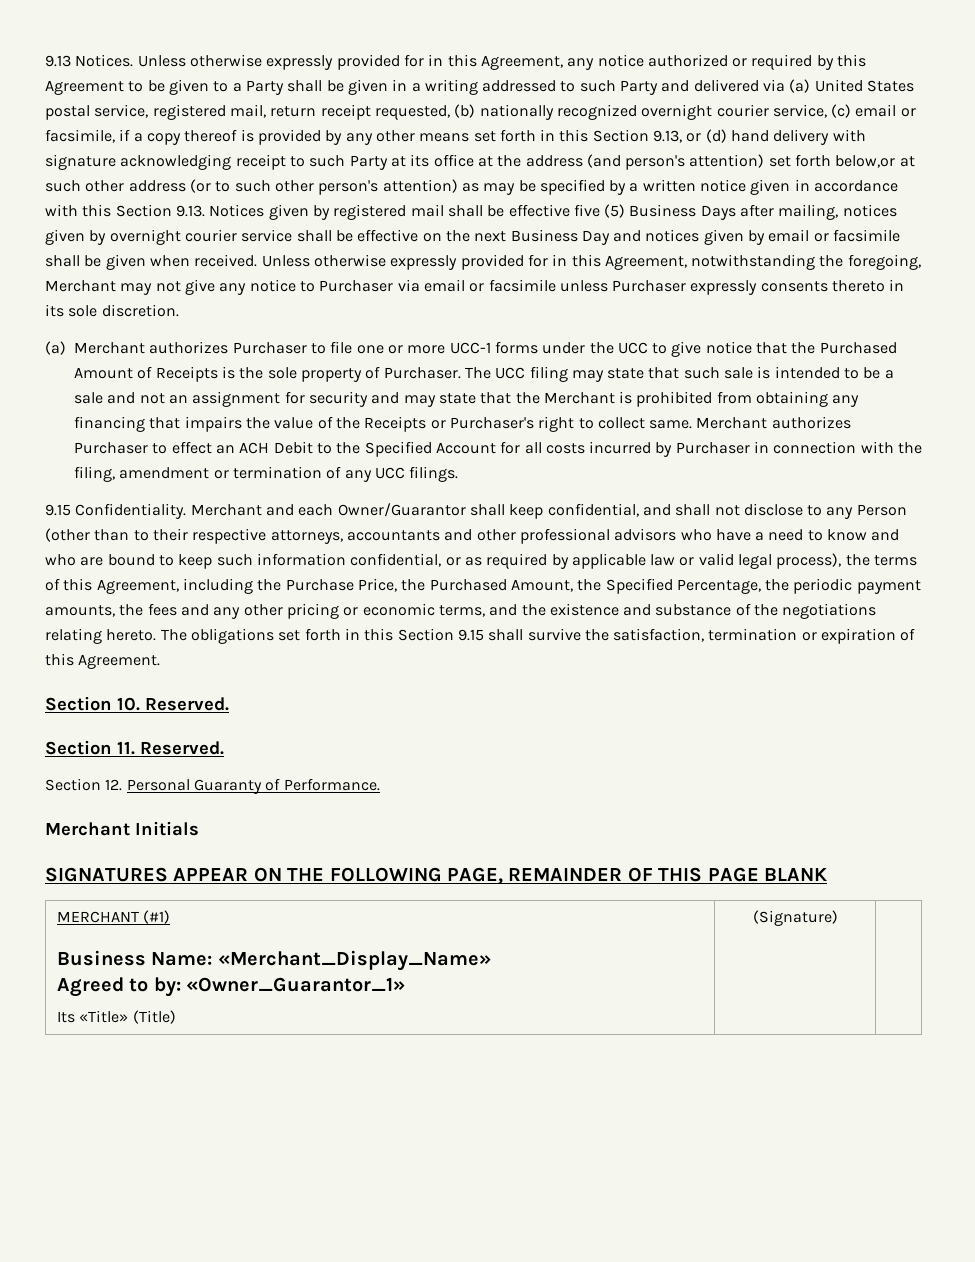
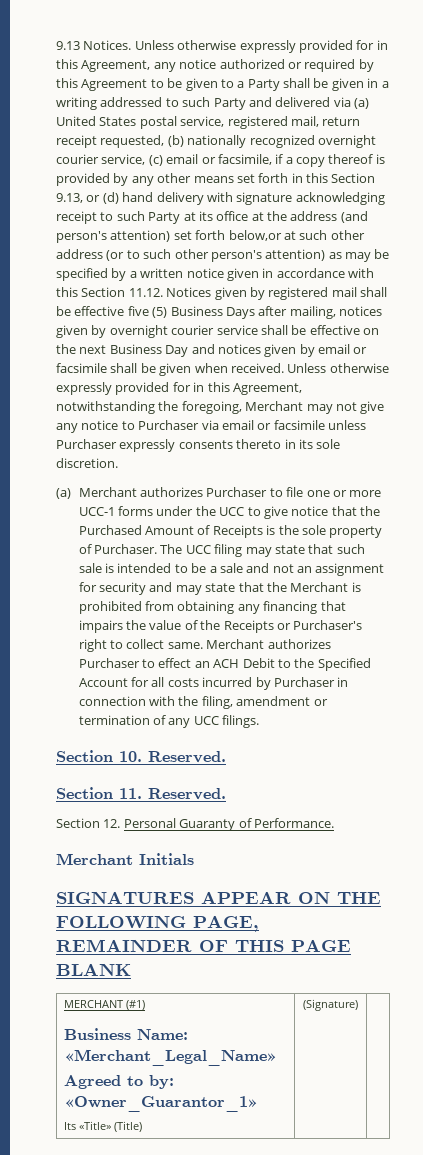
- Unless otherwise expressly provided for in this Agreement, any notice authorized or required by this Agreement to be given to a Party shall be given in a writing addressed to such Party and delivered via (a) United States postal service, registered mail, return receipt requested, (b) nationally recognized overnight courier service, (c) email or facsimile, if a copy thereof is provided by any other means set forth in this Section 9.13, or (d) hand delivery with signature acknowledging receipt to such Party at its office at the address (and person's attention) set forth below,or at such other address (or to such other person's attention) as may be specified by a written notice given in accordance with this Section 9.13. Notices given by registered mail shall be effective five (5) Business Days after mailing, notices given by overnight courier service shall be effective on the next Business Day and notices given by email or facsimile shall be given when received.
+ Unless otherwise expressly provided for in this Agreement, any notice authorized or required by this Agreement to be given to a Party shall be given in a writing addressed to such Party and delivered via (a) United States postal service, registered mail, return receipt requested, (b) nationally recognized overnight courier service, (c) email or facsimile, if a copy thereof is provided by any other means set forth in this Section 9.13, or (d) hand delivery with signature acknowledging receipt to such Party at its office at the address (and person's attention) set forth below,or at such other address (or to such other person's attention) as may be specified by a written notice given in accordance with this Section 11.12. Notices given by registered mail shall be effective five (5) Business Days after mailing, notices given by overnight courier service shall be effective on the next Business Day and notices given by email or facsimile shall be given when received.
- 9.15 Confidentiality. Merchant and each Owner/Guarantor shall keep confidential, and shall not disclose to any Person (other than to their respective attorneys, accountants and other professional advisors who have a need to know and who are bound to keep such information confidential, or as required by applicable law or valid legal process), the terms of this Agreement, including the Purchase Price, the Purchased Amount, the Specified Percentage, the periodic payment amounts, the fees and any other pricing or economic terms, and the existence and substance of the negotiations relating hereto. The obligations set forth in this Section 9.15 shall survive the satisfaction, termination or expiration of this Agreement.
  MERCHANT (#1)
- Business Name: «Merchant_Display_Name»
+ Business Name: «Merchant_Legal_Name»

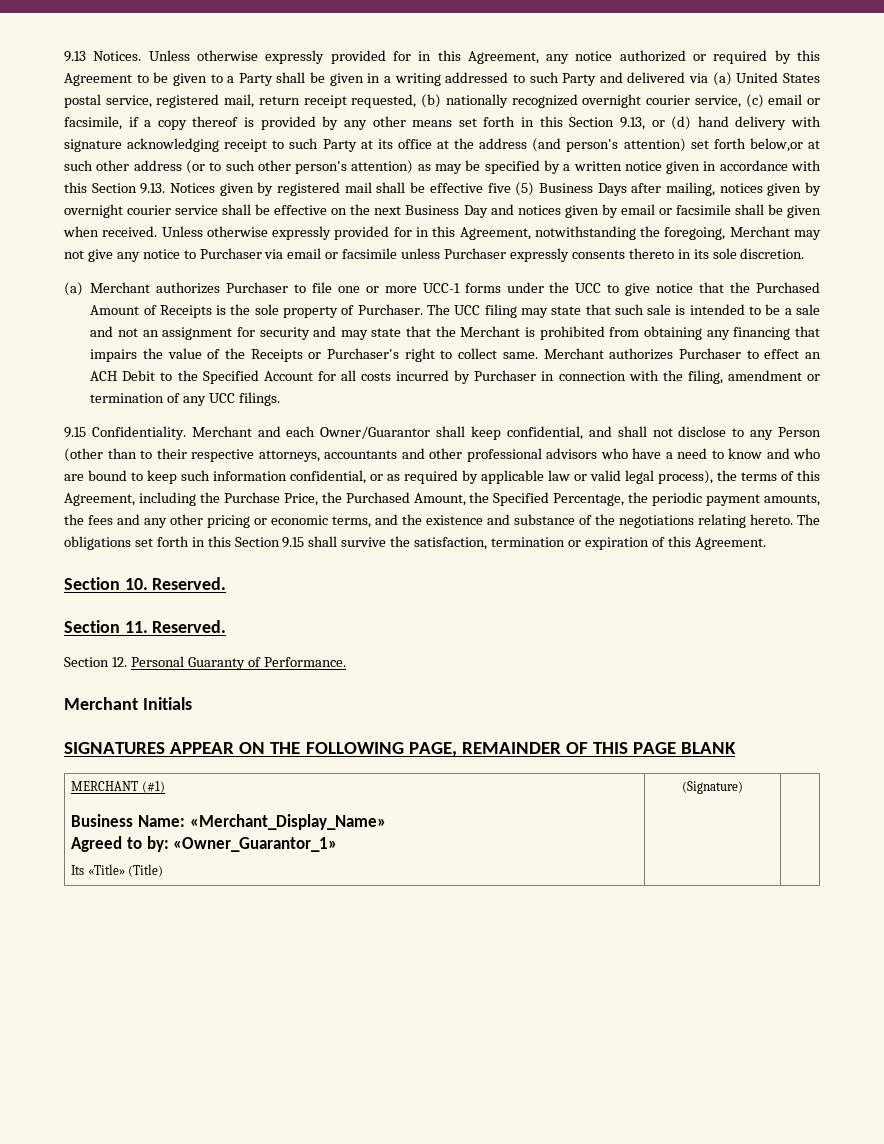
- Unless otherwise expressly provided for in this Agreement, any notice authorized or required by this Agreement to be given to a Party shall be given in a writing addressed to such Party and delivered via (a) United States postal service, registered mail, return receipt requested, (b) nationally recognized overnight courier service, (c) email or facsimile, if a copy thereof is provided by any other means set forth in this Section 9.13, or (d) hand delivery with signature acknowledging receipt to such Party at its office at the address (and person's attention) set forth below,or at such other address (or to such other person's attention) as may be specified by a written notice given in accordance with this Section 11.12. Notices given by registered mail shall be effective five (5) Business Days after mailing, notices given by overnight courier service shall be effective on the next Business Day and notices given by email or facsimile shall be given when received.
+ Unless otherwise expressly provided for in this Agreement, any notice authorized or required by this Agreement to be given to a Party shall be given in a writing addressed to such Party and delivered via (a) United States postal service, registered mail, return receipt requested, (b) nationally recognized overnight courier service, (c) email or facsimile, if a copy thereof is provided by any other means set forth in this Section 9.13, or (d) hand delivery with signature acknowledging receipt to such Party at its office at the address (and person's attention) set forth below,or at such other address (or to such other person's attention) as may be specified by a written notice given in accordance with this Section 9.13. Notices given by registered mail shall be effective five (5) Business Days after mailing, notices given by overnight courier service shall be effective on the next Business Day and notices given by email or facsimile shall be given when received.
+ 9.15 Confidentiality. Merchant and each Owner/Guarantor shall keep confidential, and shall not disclose to any Person (other than to their respective attorneys, accountants and other professional advisors who have a need to know and who are bound to keep such information confidential, or as required by applicable law or valid legal process), the terms of this Agreement, including the Purchase Price, the Purchased Amount, the Specified Percentage, the periodic payment amounts, the fees and any other pricing or economic terms, and the existence and substance of the negotiations relating hereto. The obligations set forth in this Section 9.15 shall survive the satisfaction, termination or expiration of this Agreement.
  MERCHANT (#1)
- Business Name: «Merchant_Legal_Name»
+ Business Name: «Merchant_Display_Name»

